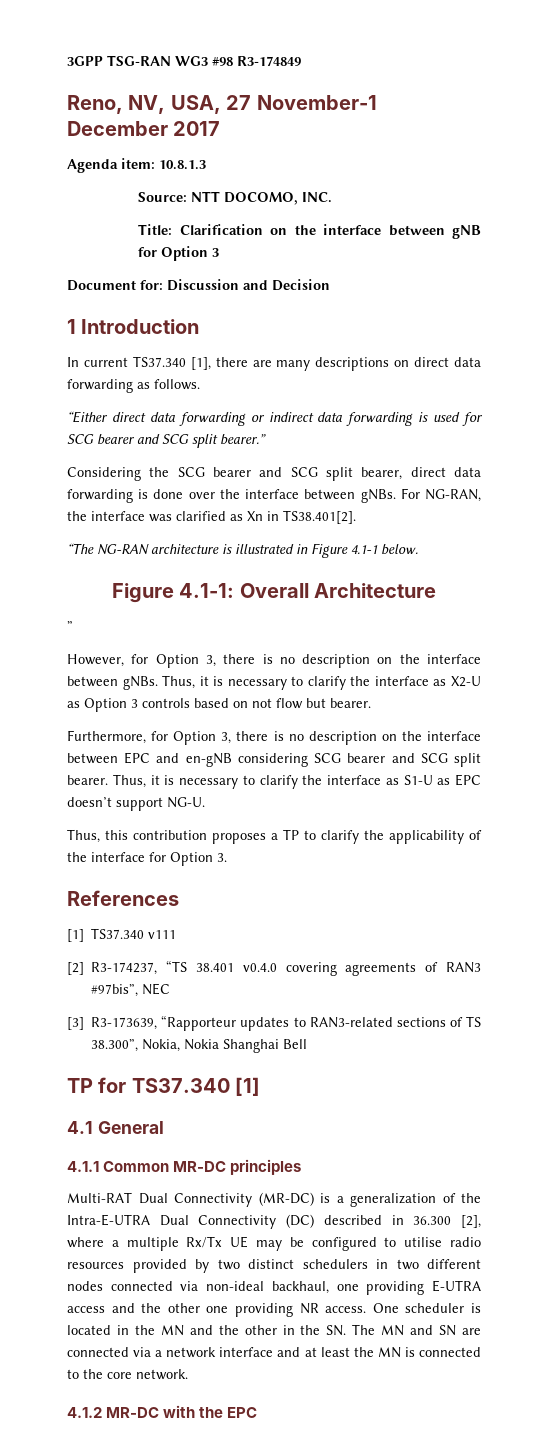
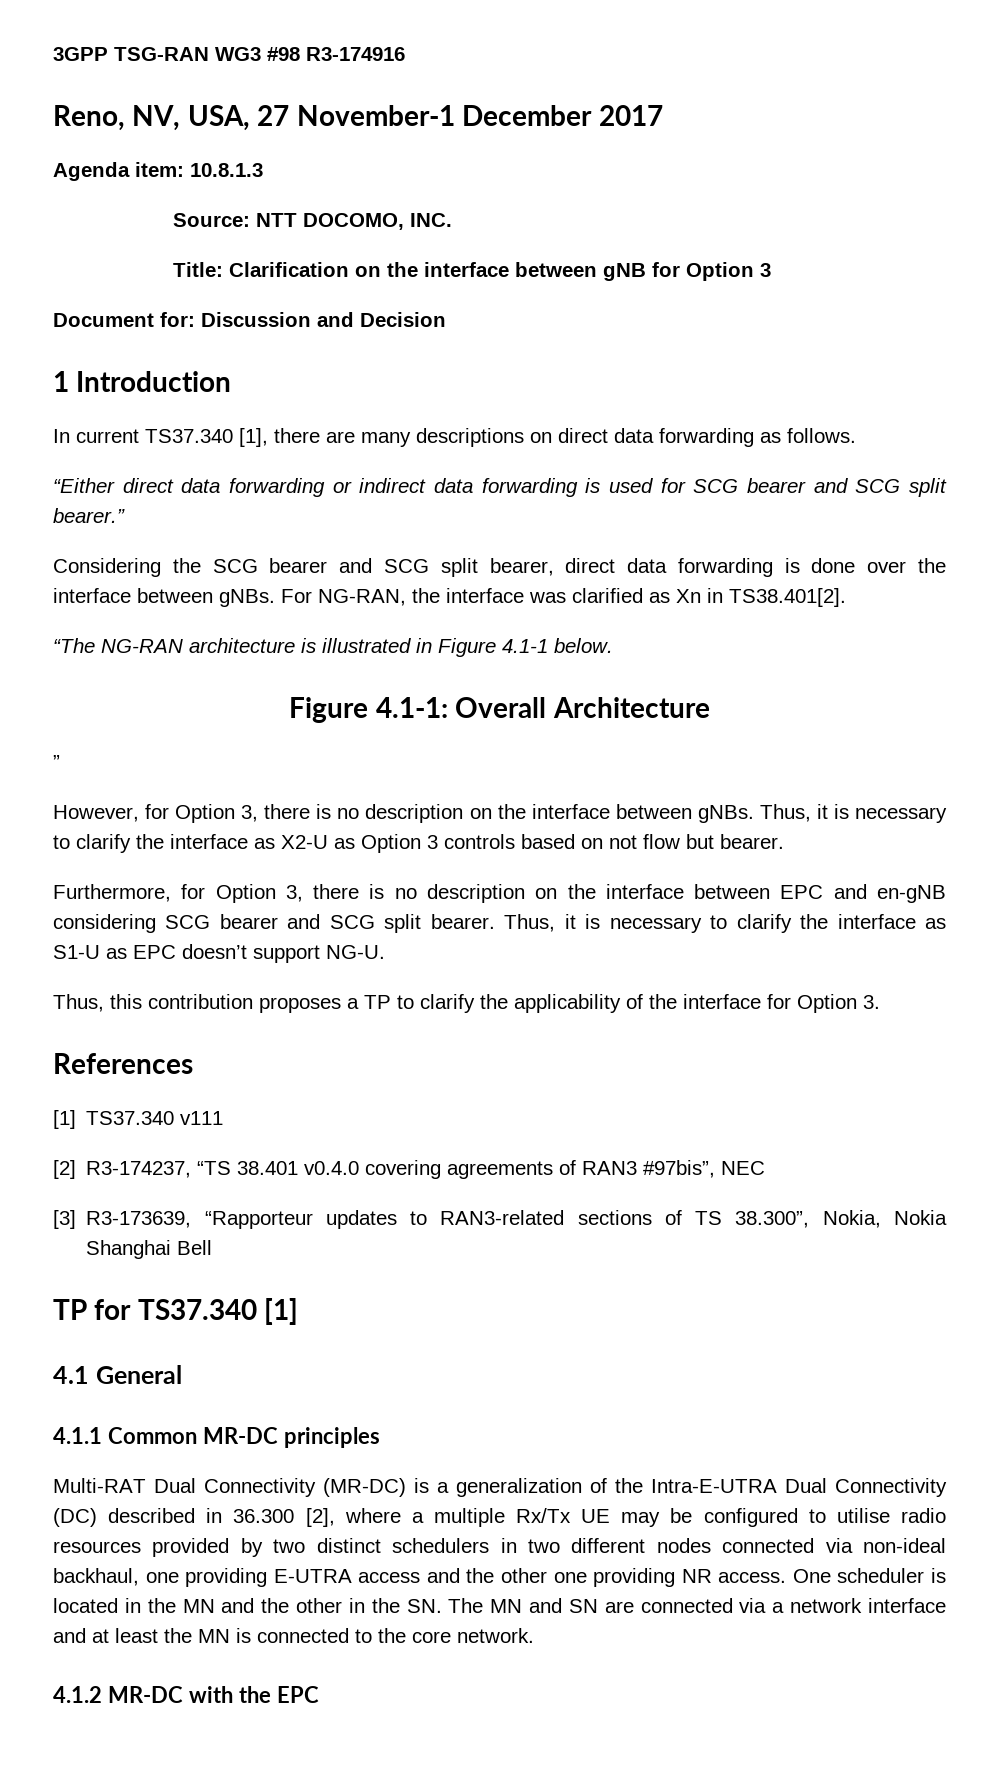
- 3GPP TSG-RAN WG3 #98 R3-174849
+ 3GPP TSG-RAN WG3 #98 R3-174916

